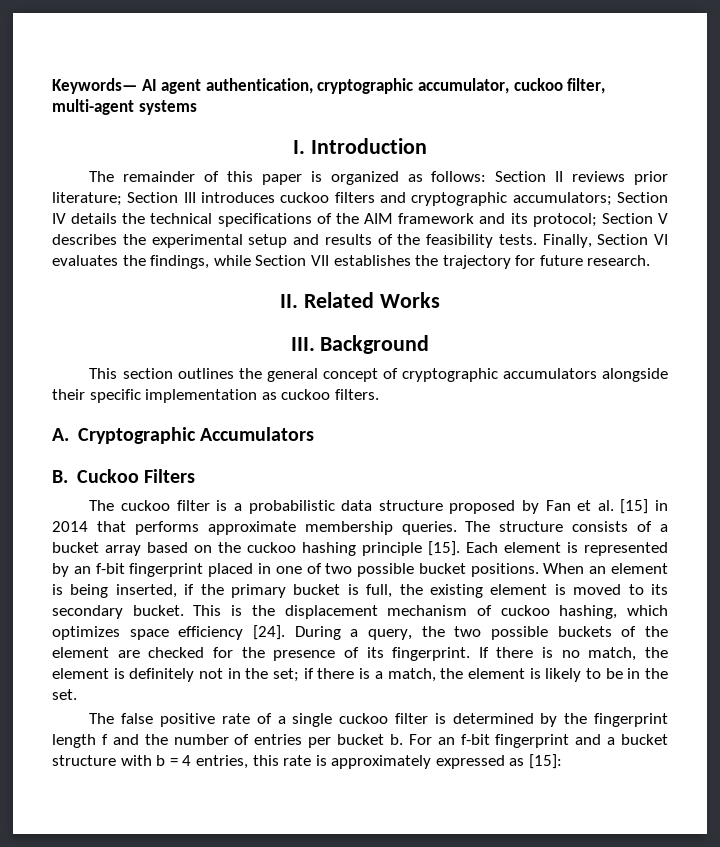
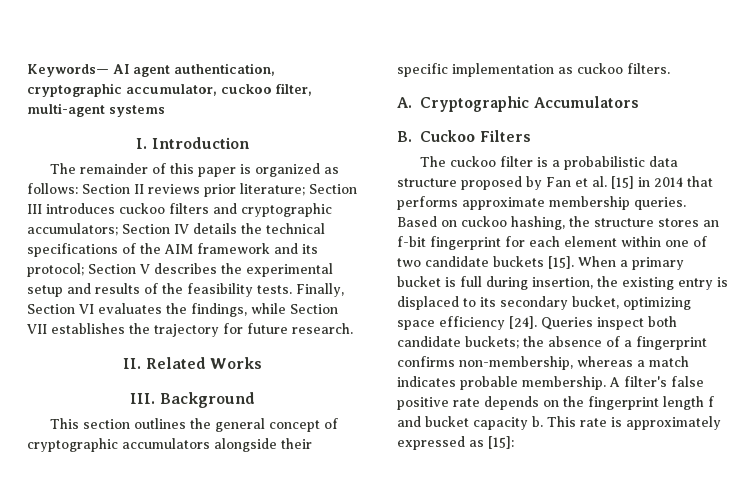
- The structure consists of a bucket array based on the cuckoo hashing principle [15]. Each element is represented by an f-bit fingerprint placed in one of two possible bucket positions. When an element is being inserted, if the primary bucket is full, the existing element is moved to its secondary bucket. This is the displacement mechanism of cuckoo hashing, which optimizes space efficiency [24]. During a query, the two possible buckets of the element are checked for the presence of its fingerprint. If there is no match, the element is definitely not in the set; if there is a match, the element is likely to be in the set.
- The false positive rate of a single cuckoo filter is determined by the fingerprint length f and the number of entries per bucket b. For an f-bit fingerprint and a bucket structure with b = 4 entries, this rate is approximately expressed as [15]:
+ Based on cuckoo hashing, the structure stores an f-bit fingerprint for each element within one of two candidate buckets [15]. When a primary bucket is full during insertion, the existing entry is displaced to its secondary bucket, optimizing space efficiency [24]. Queries inspect both candidate buckets; the absence of a fingerprint confirms non-membership, whereas a match indicates probable membership. A filter's false positive rate depends on the fingerprint length f and bucket capacity b. This rate is approximately expressed as [15]:

